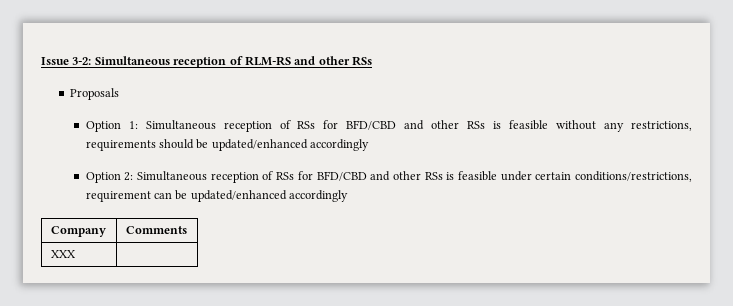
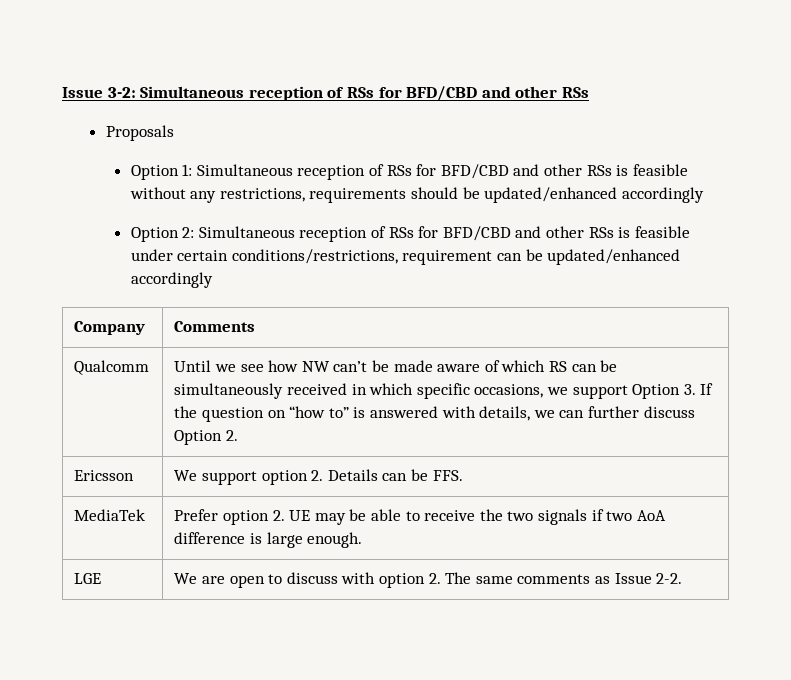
- Issue 3-2: Simultaneous reception of RLM-RS and other RSs
+ Issue 3-2: Simultaneous reception of RSs for BFD/CBD and other RSs
- XXX
+ Qualcomm | Until we see how NW can’t be made aware of which RS can be simultaneously received in which specific occasions, we support Option 3. If the question on “how to” is answered with details, we can further discuss Option 2.
+ Ericsson | We support option 2. Details can be FFS.
+ MediaTek | Prefer option 2. UE may be able to receive the two signals if two AoA difference is large enough.
+ LGE | We are open to discuss with option 2. The same comments as Issue 2-2.

